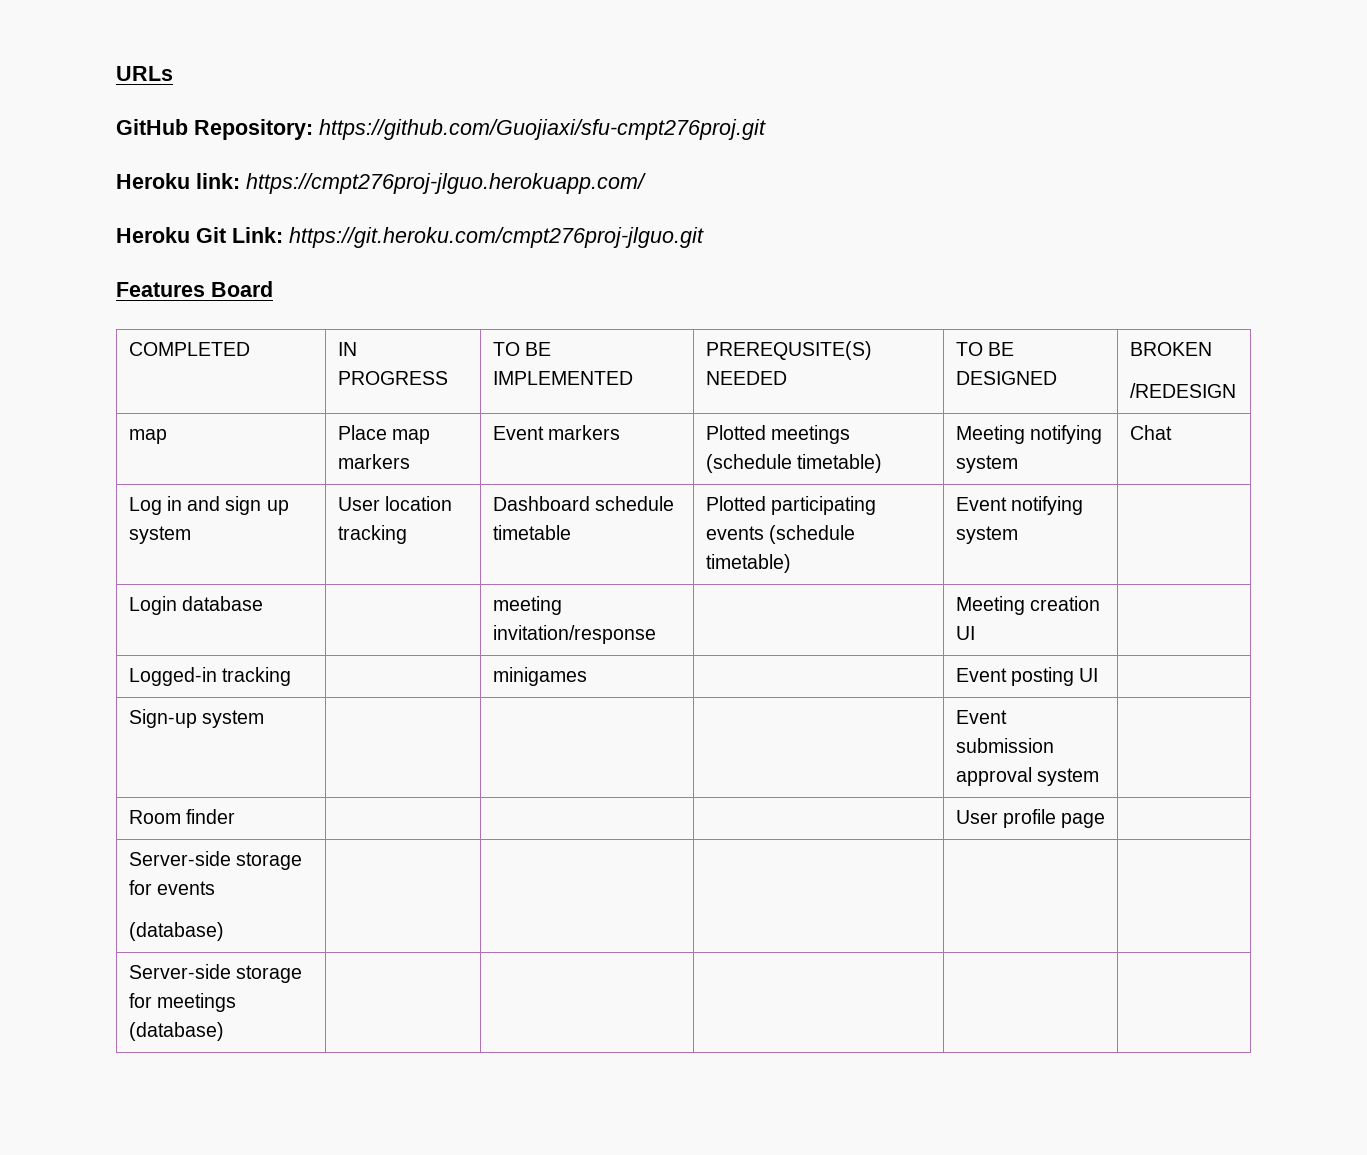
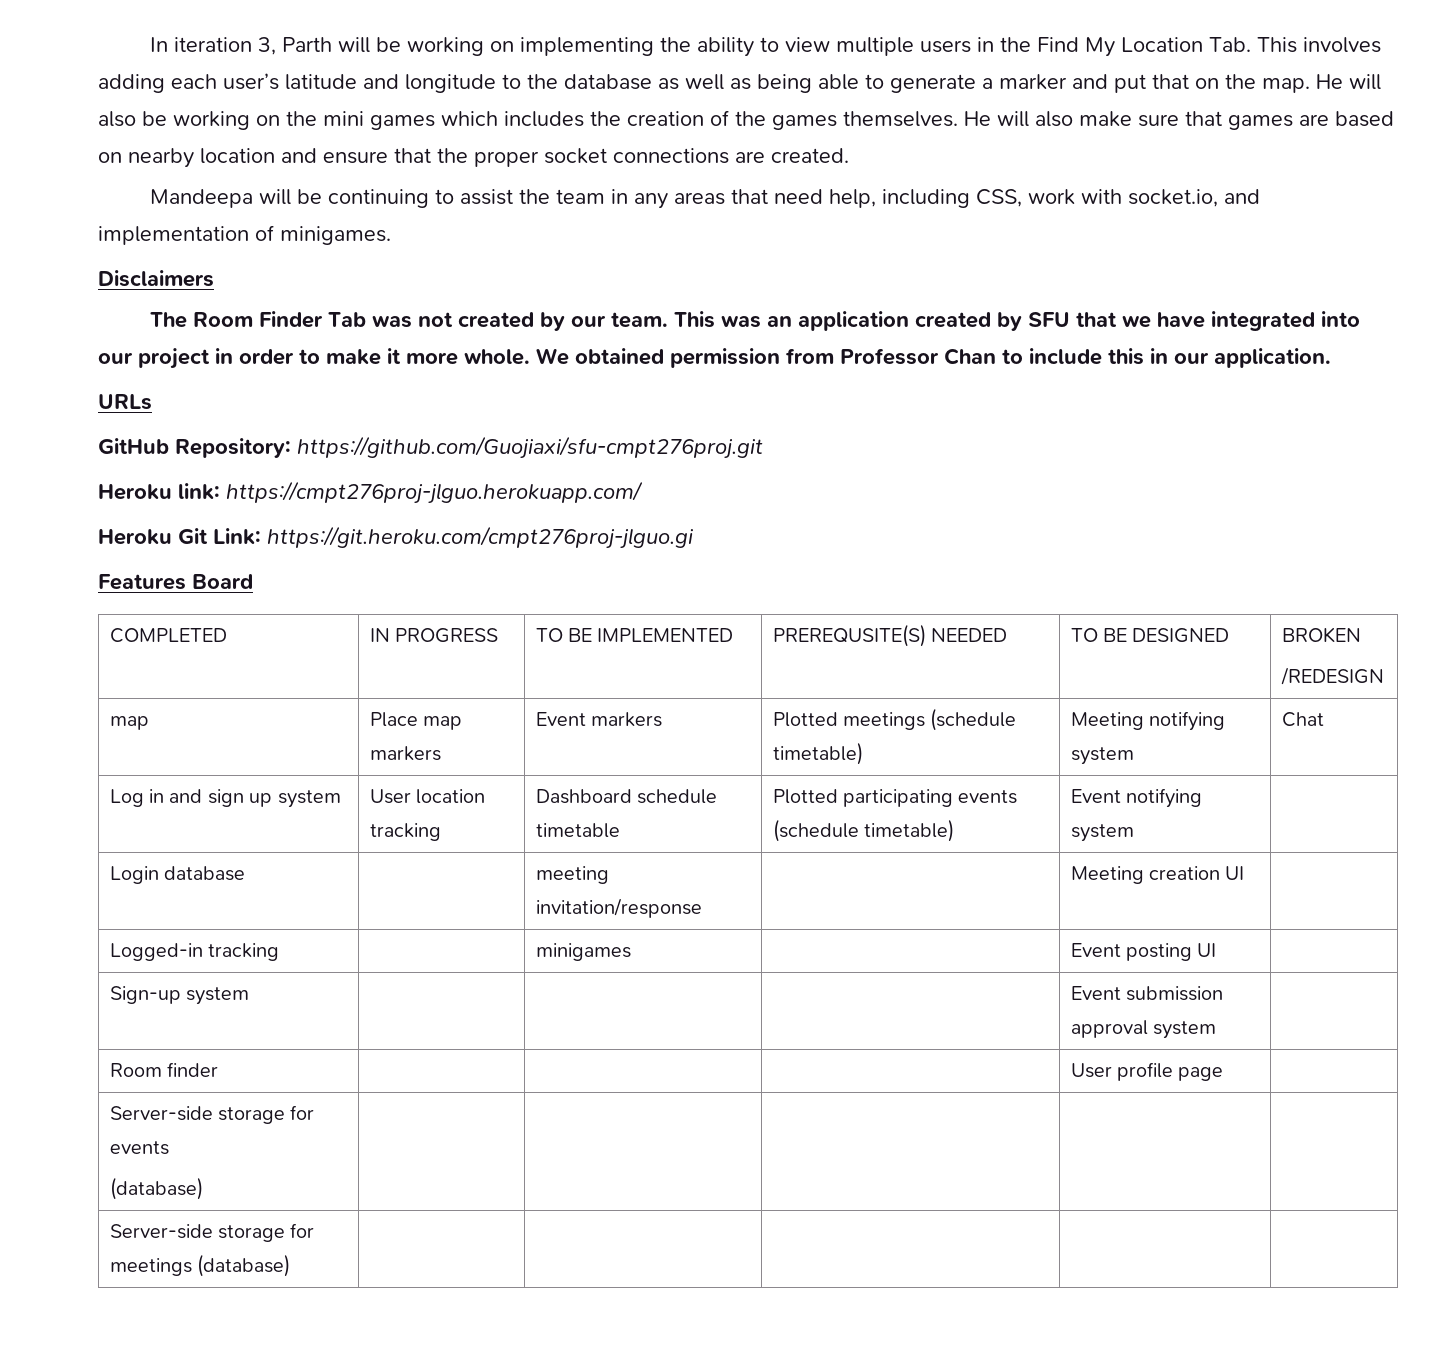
+ In iteration 3, Parth will be working on implementing the ability to view multiple users in the Find My Location Tab. This involves adding each user’s latitude and longitude to the database as well as being able to generate a marker and put that on the map. He will also be working on the mini games which includes the creation of the games themselves. He will also make sure that games are based on nearby location and ensure that the proper socket connections are created.
+ Mandeepa will be continuing to assist the team in any areas that need help, including CSS, work with socket.io, and implementation of minigames.
+ Disclaimers
+ The Room Finder Tab was not created by our team. This was an application created by SFU that we have integrated into our project in order to make it more whole. We obtained permission from Professor Chan to include this in our application.
- Heroku Git Link: https://git.heroku.com/cmpt276proj-jlguo.git
+ Heroku Git Link: https://git.heroku.com/cmpt276proj-jlguo.gi

